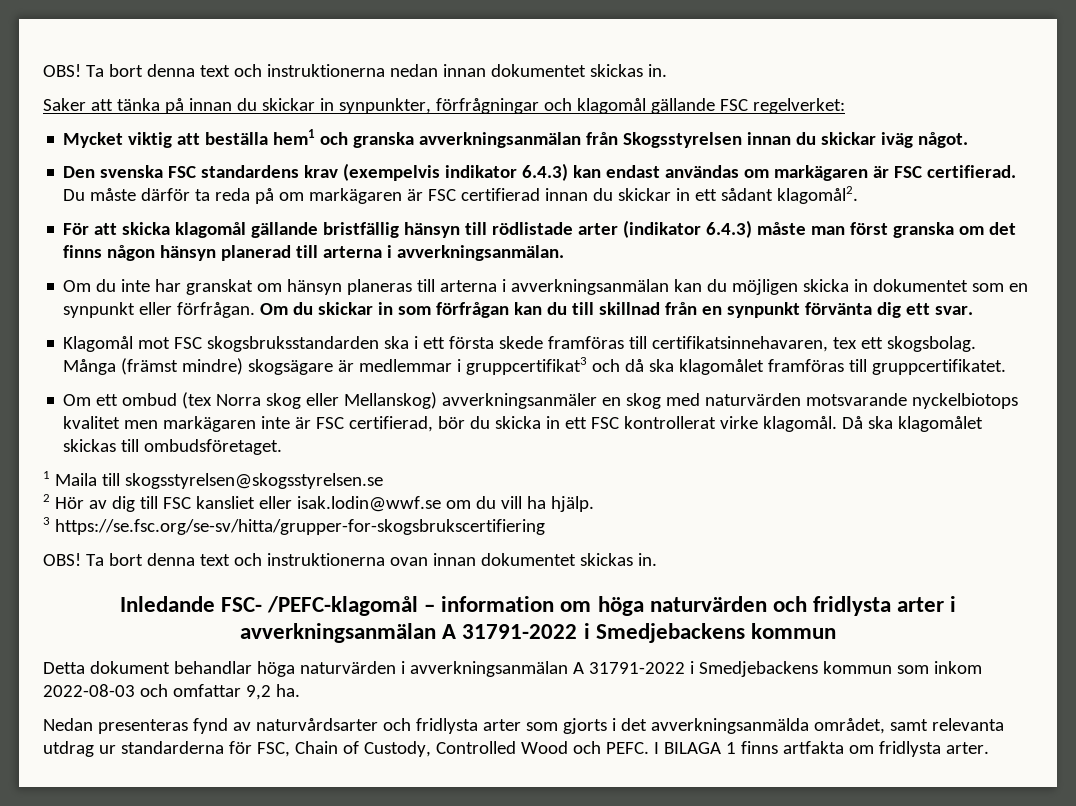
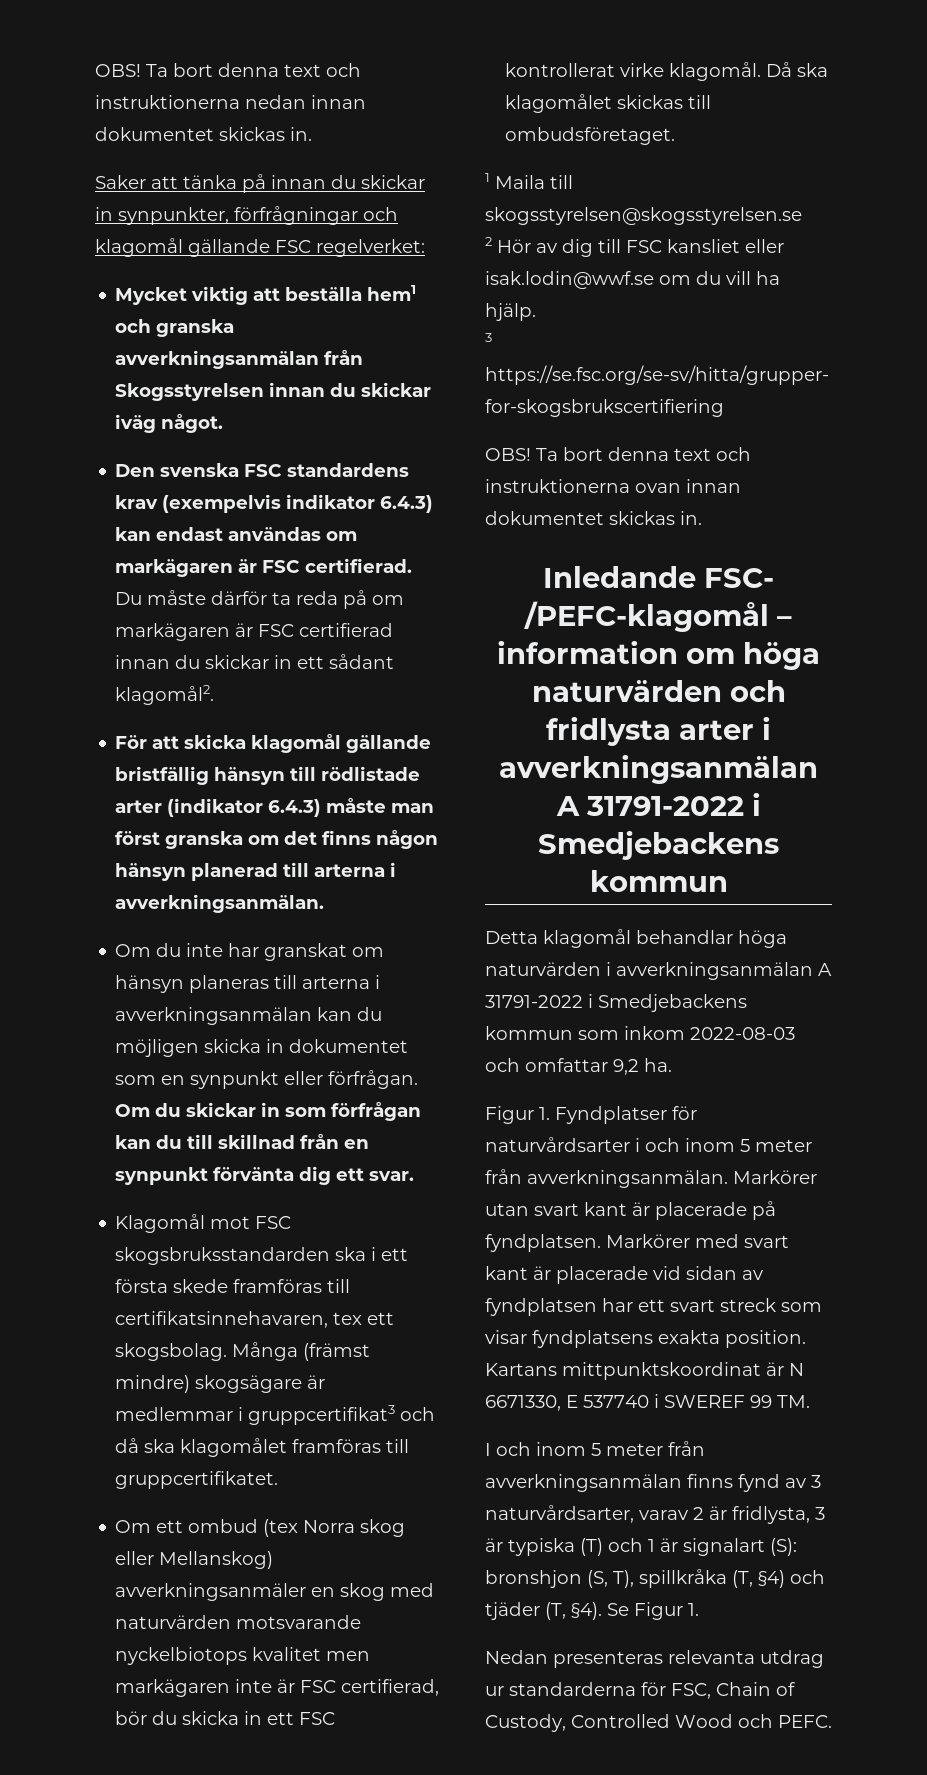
- Detta dokument behandlar höga naturvärden i avverkningsanmälan A 31791-2022 i Smedjebackens kommun som inkom 2022-08-03 och omfattar 9,2 ha.
+ Detta klagomål behandlar höga naturvärden i avverkningsanmälan A 31791-2022 i Smedjebackens kommun som inkom 2022-08-03 och omfattar 9,2 ha.
- Nedan presenteras fynd av naturvårdsarter och fridlysta arter som gjorts i det avverkningsanmälda området, samt relevanta utdrag ur standarderna för FSC, Chain of Custody, Controlled Wood och PEFC. I BILAGA 1 finns artfakta om fridlysta arter.
+ Figur 1. Fyndplatser för naturvårdsarter i och inom 5 meter från avverkningsanmälan. Markörer utan svart kant är placerade på fyndplatsen. Markörer med svart kant är placerade vid sidan av fyndplatsen har ett svart streck som visar fyndplatsens exakta position. Kartans mittpunktskoordinat är N 6671330, E 537740 i SWEREF 99 TM.
+ I och inom 5 meter från avverkningsanmälan finns fynd av 3 naturvårdsarter, varav 2 är fridlysta, 3 är typiska (T) och 1 är signalart (S): bronshjon (S, T), spillkråka (T, §4) och tjäder (T, §4). Se Figur 1.
+ Nedan presenteras relevanta utdrag ur standarderna för FSC, Chain of Custody, Controlled Wood och PEFC.

